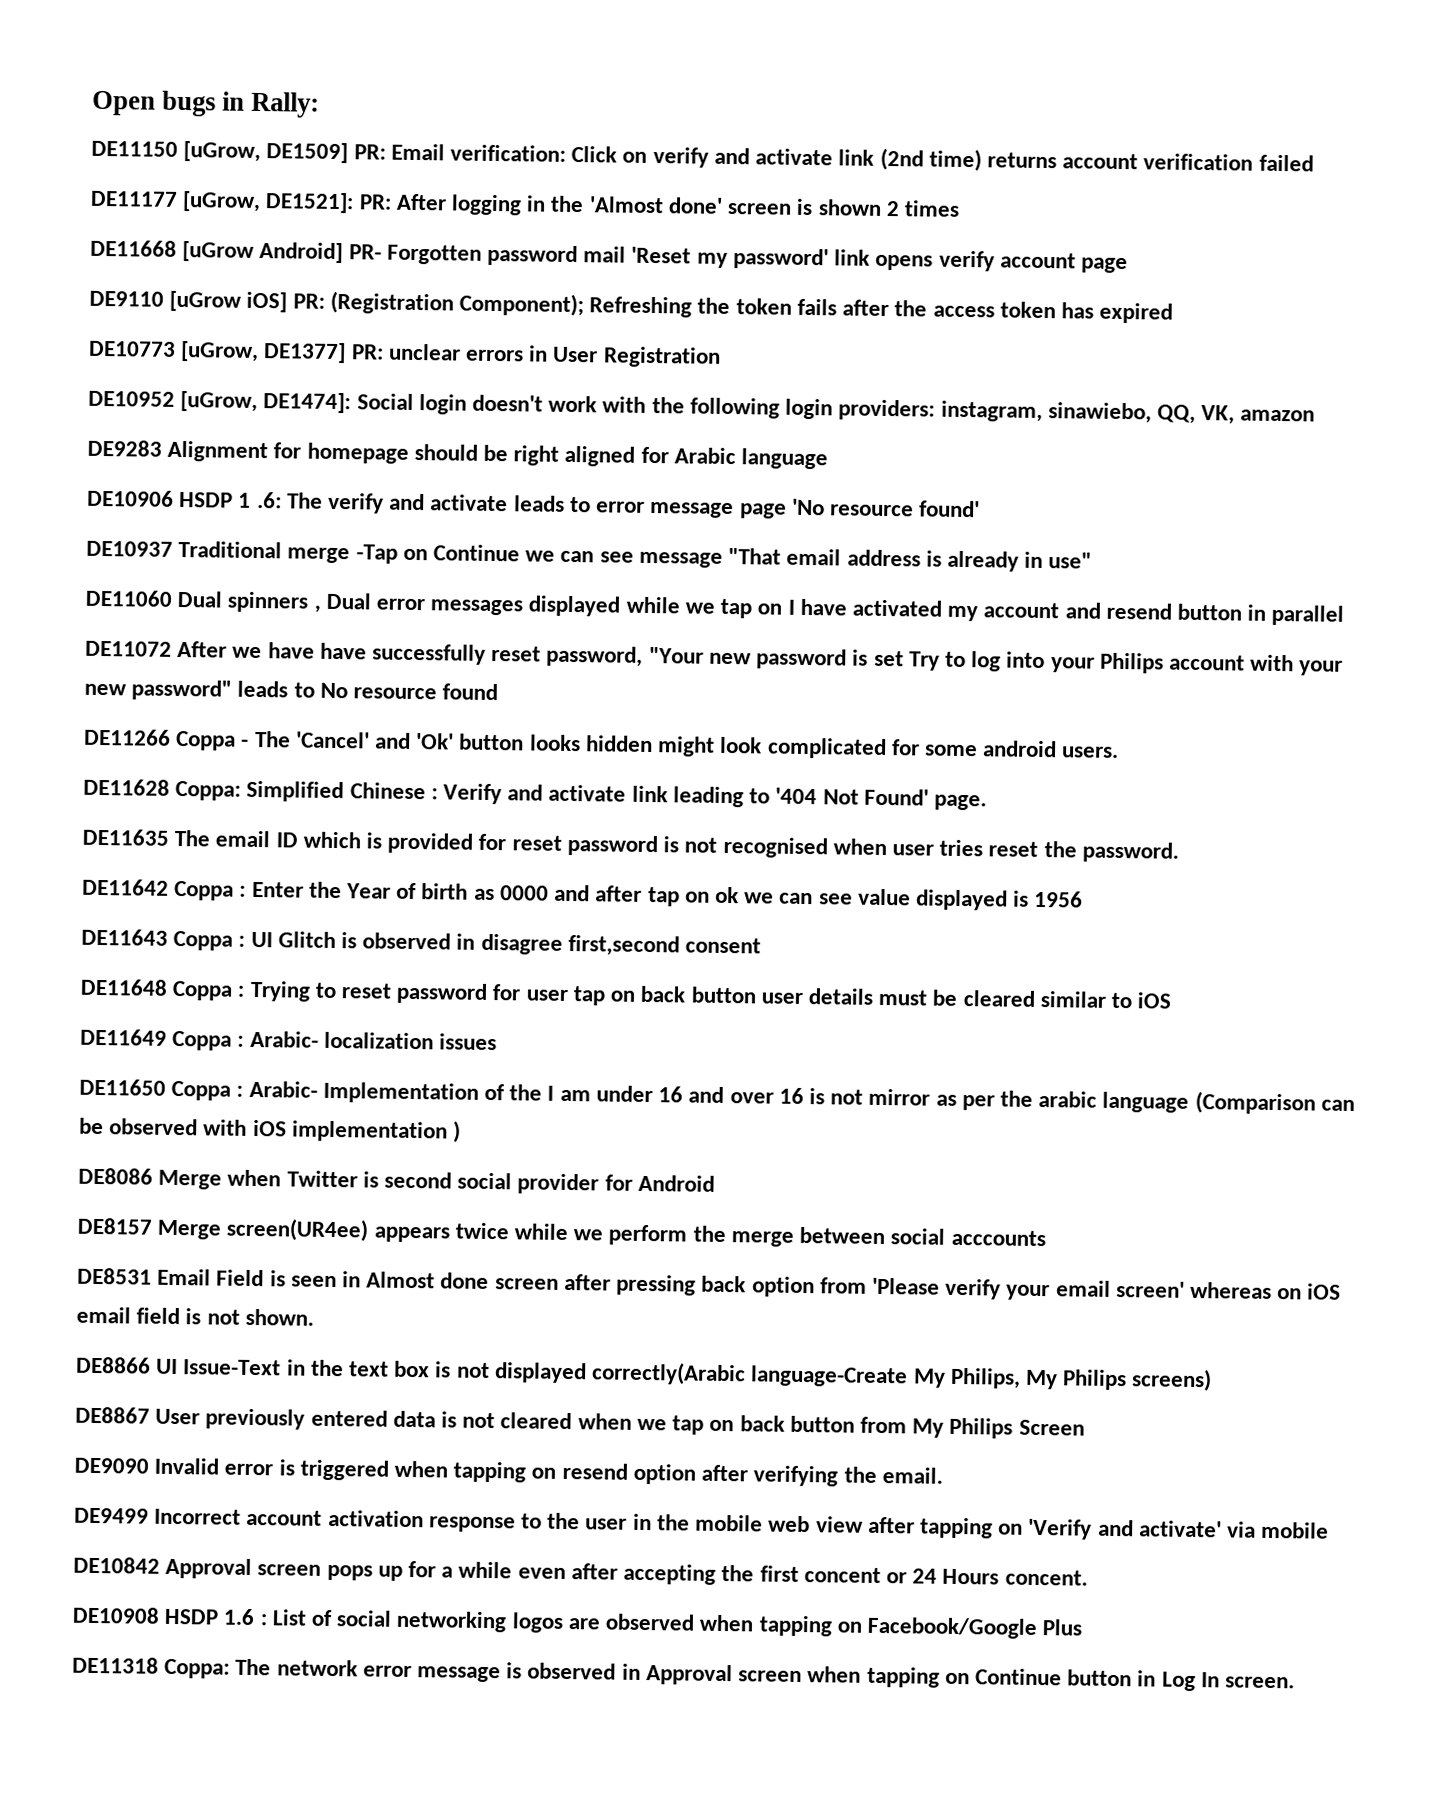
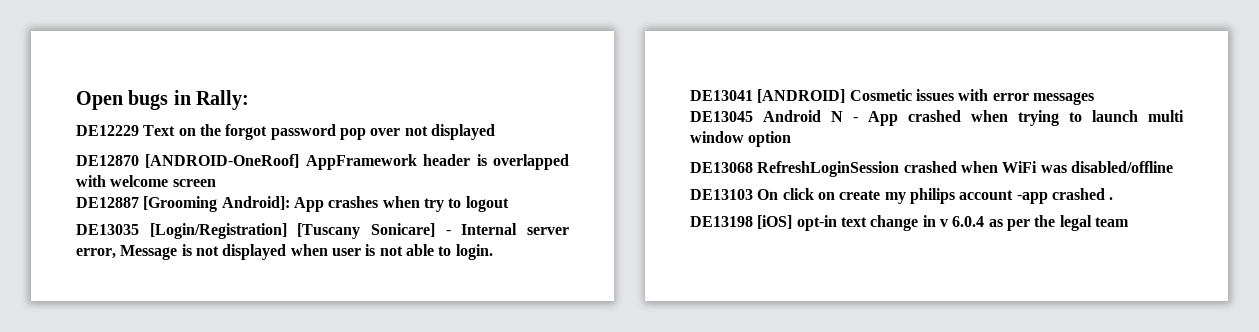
- DE11150 [uGrow, DE1509] PR: Email verification: Click on verify and activate link (2nd time) returns account verification failed
- DE11177 [uGrow, DE1521]: PR: After logging in the 'Almost done' screen is shown 2 times
- DE11668 [uGrow Android] PR- Forgotten password mail 'Reset my password' link opens verify account page
- DE9110 [uGrow iOS] PR: (Registration Component); Refreshing the token fails after the access token has expired
- DE10773 [uGrow, DE1377] PR: unclear errors in User Registration
- DE10952 [uGrow, DE1474]: Social login doesn't work with the following login providers: instagram, sinawiebo, QQ, VK, amazon
- DE9283 Alignment for homepage should be right aligned for Arabic language
- DE10906 HSDP 1 .6: The verify and activate leads to error message page 'No resource found'
- DE10937 Traditional merge -Tap on Continue we can see message "That email address is already in use"
- DE11060 Dual spinners , Dual error messages displayed while we tap on I have activated my account and resend button in parallel
- DE11072 After we have have successfully reset password, "Your new password is set Try to log into your Philips account with your new password" leads to No resource found
- DE11266 Coppa - The 'Cancel' and 'Ok' button looks hidden might look complicated for some android users.
- DE11628 Coppa: Simplified Chinese : Verify and activate link leading to '404 Not Found' page.
- DE11635 The email ID which is provided for reset password is not recognised when user tries reset the password.
- DE11642 Coppa : Enter the Year of birth as 0000 and after tap on ok we can see value displayed is 1956
- DE11643 Coppa : UI Glitch is observed in disagree first,second consent
- DE11648 Coppa : Trying to reset password for user tap on back button user details must be cleared similar to iOS
- DE11649 Coppa : Arabic- localization issues
- DE11650 Coppa : Arabic- Implementation of the I am under 16 and over 16 is not mirror as per the arabic language (Comparison can be observed with iOS implementation )
- DE8086 Merge when Twitter is second social provider for Android
- DE8157 Merge screen(UR4ee) appears twice while we perform the merge between social acccounts
- DE8531 Email Field is seen in Almost done screen after pressing back option from 'Please verify your email screen' whereas on iOS email field is not shown.
- DE8866 UI Issue-Text in the text box is not displayed correctly(Arabic language-Create My Philips, My Philips screens)
- DE8867 User previously entered data is not cleared when we tap on back button from My Philips Screen
- DE9090 Invalid error is triggered when tapping on resend option after verifying the email.
- DE9499 Incorrect account activation response to the user in the mobile web view after tapping on 'Verify and activate' via mobile
- DE10842 Approval screen pops up for a while even after accepting the first concent or 24 Hours concent.
- DE10908 HSDP 1.6 : List of social networking logos are observed when tapping on Facebook/Google Plus
- DE11318 Coppa: The network error message is observed in Approval screen when tapping on Continue button in Log In screen.
+ DE12229 Text on the forgot password pop over not displayed
+ DE12870 [ANDROID-OneRoof] AppFramework header is overlapped with welcome screen
+ DE12887 [Grooming Android]: App crashes when try to logout
+ DE13035 [Login/Registration] [Tuscany Sonicare] - Internal server error, Message is not displayed when user is not able to login.
+ DE13041 [ANDROID] Cosmetic issues with error messages
+ DE13045 Android N - App crashed when trying to launch multi window option
+ DE13068 RefreshLoginSession crashed when WiFi was disabled/offline
+ DE13103 On click on create my philips account -app crashed .
+ DE13198 [iOS] opt-in text change in v 6.0.4 as per the legal team

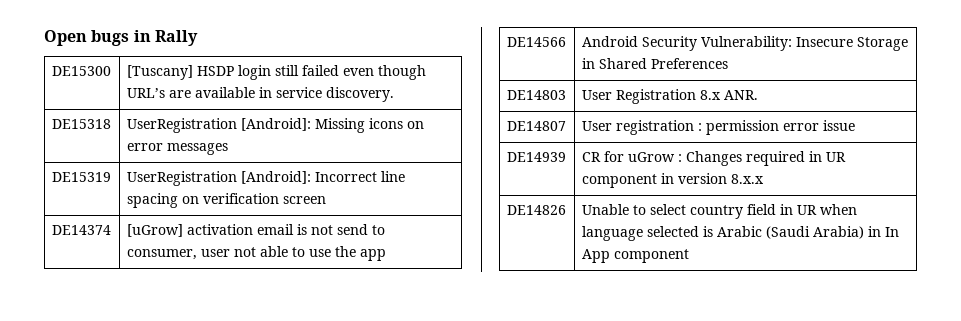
- Open bugs in Rally:
- DE12229 Text on the forgot password pop over not displayed
- DE12870 [ANDROID-OneRoof] AppFramework header is overlapped with welcome screen
- DE12887 [Grooming Android]: App crashes when try to logout
- DE13035 [Login/Registration] [Tuscany Sonicare] - Internal server error, Message is not displayed when user is not able to login.
- DE13041 [ANDROID] Cosmetic issues with error messages
- DE13045 Android N - App crashed when trying to launch multi window option
- DE13068 RefreshLoginSession crashed when WiFi was disabled/offline
- DE13103 On click on create my philips account -app crashed .
- DE13198 [iOS] opt-in text change in v 6.0.4 as per the legal team
+ Open bugs in Rally
+ DE15300 | [Tuscany] HSDP login still failed even though URL’s are available in service discovery.
+ DE15318 | UserRegistration [Android]: Missing icons on error messages
+ DE15319 | UserRegistration [Android]: Incorrect line spacing on verification screen
+ DE14374 | [uGrow] activation email is not send to consumer, user not able to use the app
+ DE14566 | Android Security Vulnerability: Insecure Storage in Shared Preferences
+ DE14803 | User Registration 8.x ANR.
+ DE14807 | User registration : permission error issue
+ DE14939 | CR for uGrow : Changes required in UR component in version 8.x.x
+ DE14826 | Unable to select country field in UR when language selected is Arabic (Saudi Arabia) in In App component

